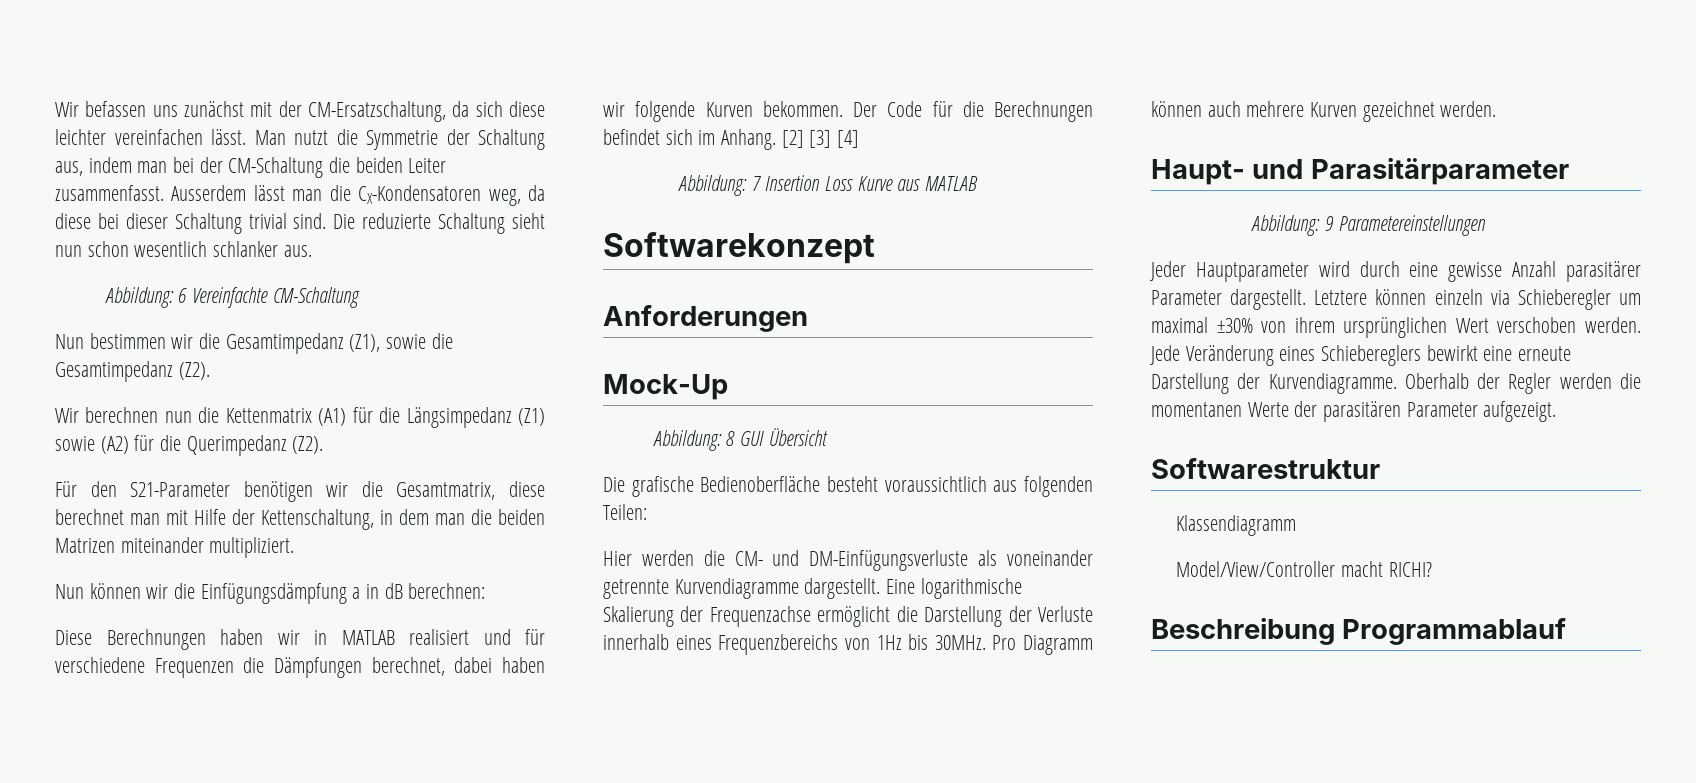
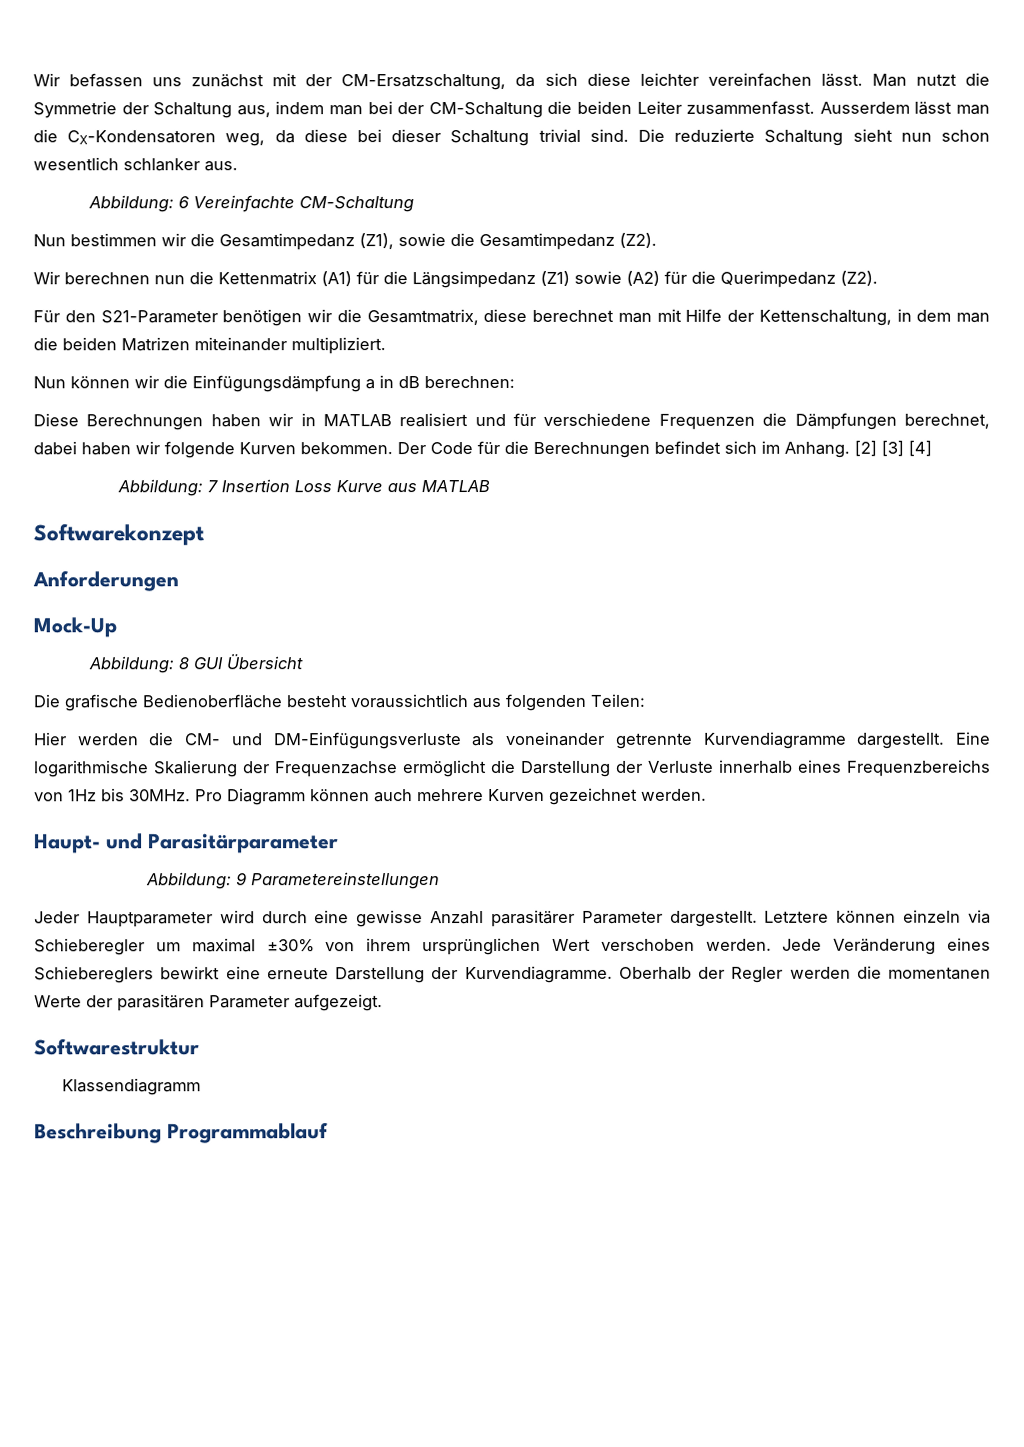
- Model/View/Controller macht RICHI?

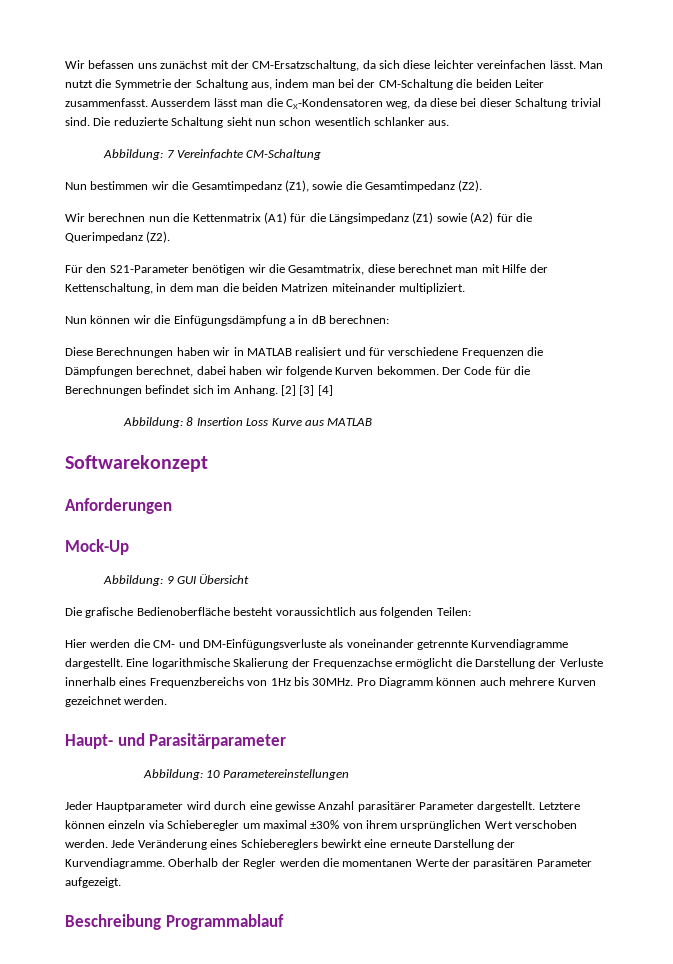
- Abbildung: 6 Vereinfachte CM-Schaltung
+ Abbildung: 7 Vereinfachte CM-Schaltung
- Abbildung: 7 Insertion Loss Kurve aus MATLAB
+ Abbildung: 8 Insertion Loss Kurve aus MATLAB
- Abbildung: 8 GUI Übersicht
+ Abbildung: 9 GUI Übersicht
- Abbildung: 9 Parametereinstellungen
+ Abbildung: 10 Parametereinstellungen
- Softwarestruktur
- Klassendiagramm

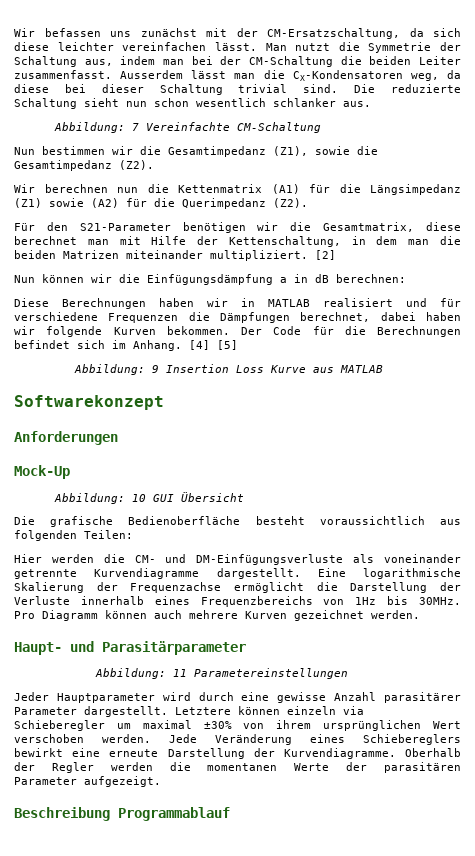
+ [2]
- [2] [3] [4]
- Abbildung: 8 Insertion Loss Kurve aus MATLAB
+ [4] [5]
+ Abbildung: 9 Insertion Loss Kurve aus MATLAB
- Abbildung: 9 GUI Übersicht
+ Abbildung: 10 GUI Übersicht
- Abbildung: 10 Parametereinstellungen
+ Abbildung: 11 Parametereinstellungen

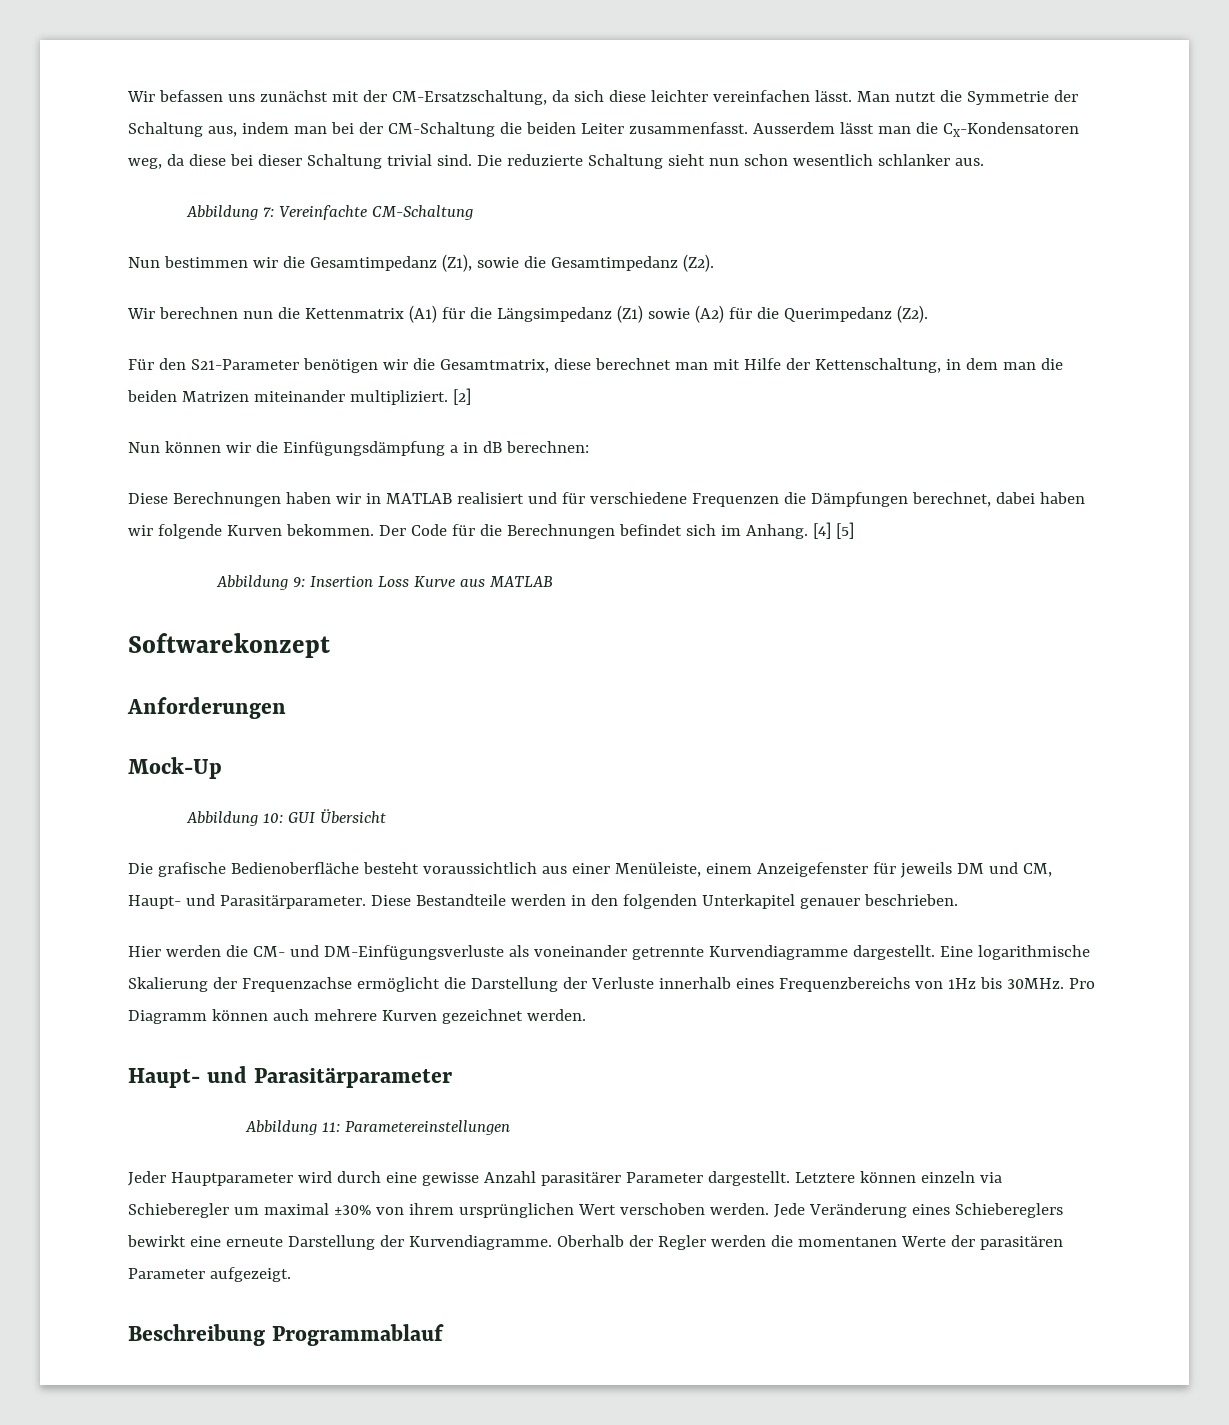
- Abbildung: 7 Vereinfachte CM-Schaltung
+ Abbildung 7: Vereinfachte CM-Schaltung
- Abbildung: 9 Insertion Loss Kurve aus MATLAB
+ Abbildung 9: Insertion Loss Kurve aus MATLAB
- Abbildung: 10 GUI Übersicht
+ Abbildung 10: GUI Übersicht
- Die grafische Bedienoberfläche besteht voraussichtlich aus folgenden Teilen:
+ Die grafische Bedienoberfläche besteht voraussichtlich aus einer Menüleiste, einem Anzeigefenster für jeweils DM und CM, Haupt- und Parasitärparameter. Diese Bestandteile werden in den folgenden Unterkapitel genauer beschrieben.
- Abbildung: 11 Parametereinstellungen
+ Abbildung 11: Parametereinstellungen

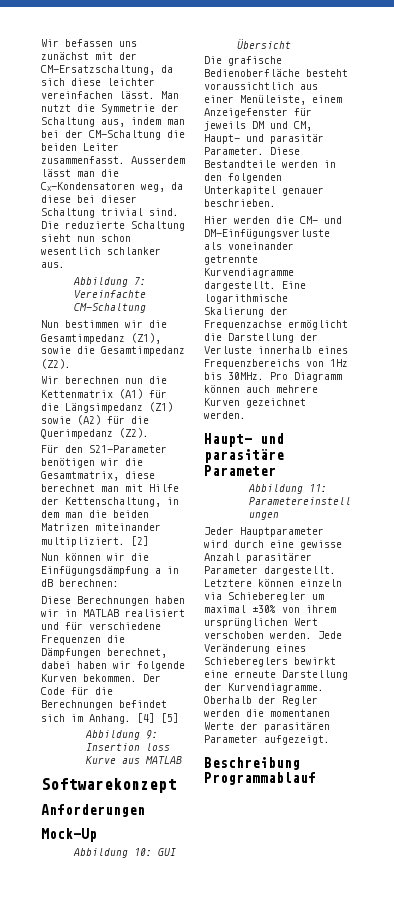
- Abbildung 9: Insertion Loss Kurve aus MATLAB
+ Abbildung 9: Insertion loss Kurve aus MATLAB
- Die grafische Bedienoberfläche besteht voraussichtlich aus einer Menüleiste, einem Anzeigefenster für jeweils DM und CM, Haupt- und Parasitärparameter.
+ Die grafische Bedienoberfläche besteht voraussichtlich aus einer Menüleiste, einem Anzeigefenster für jeweils DM und CM, Haupt- und parasitär Parameter.
- Haupt- und Parasitärparameter
+ Haupt- und parasitäre Parameter

